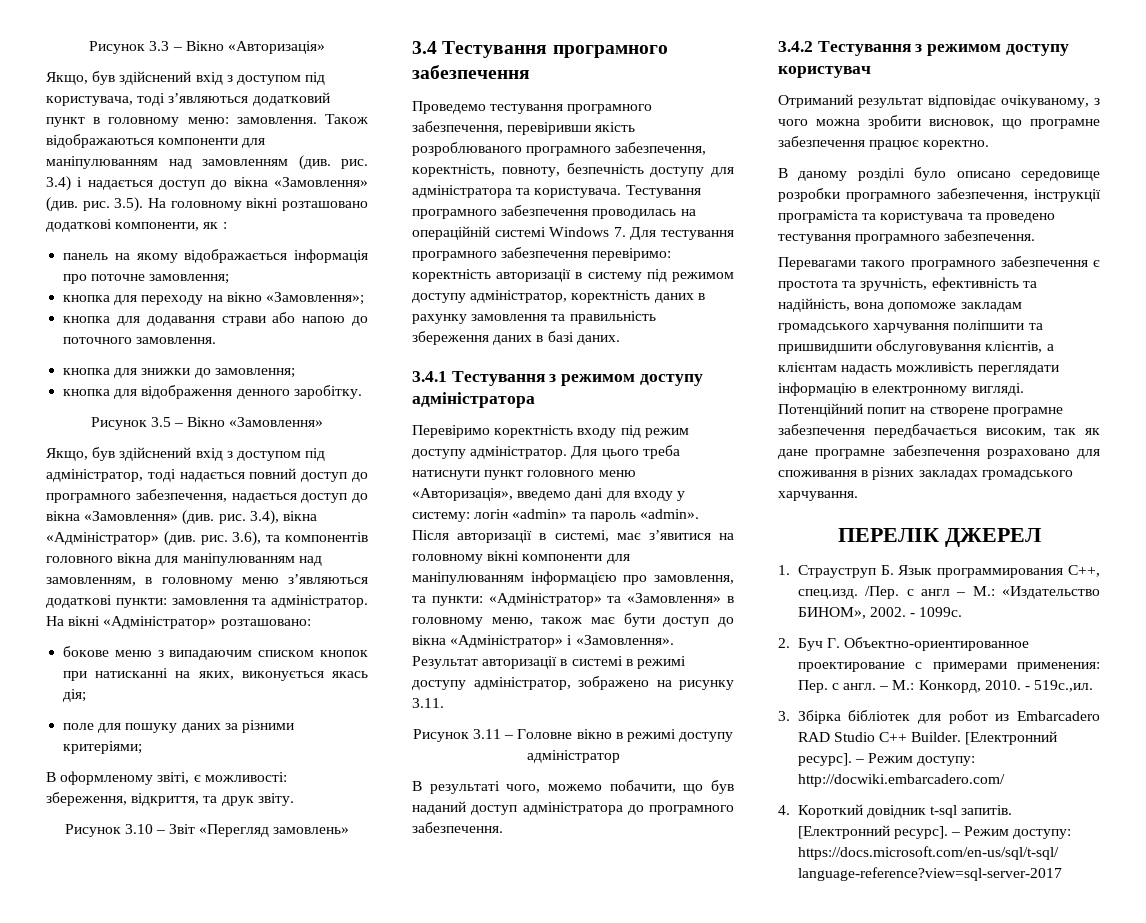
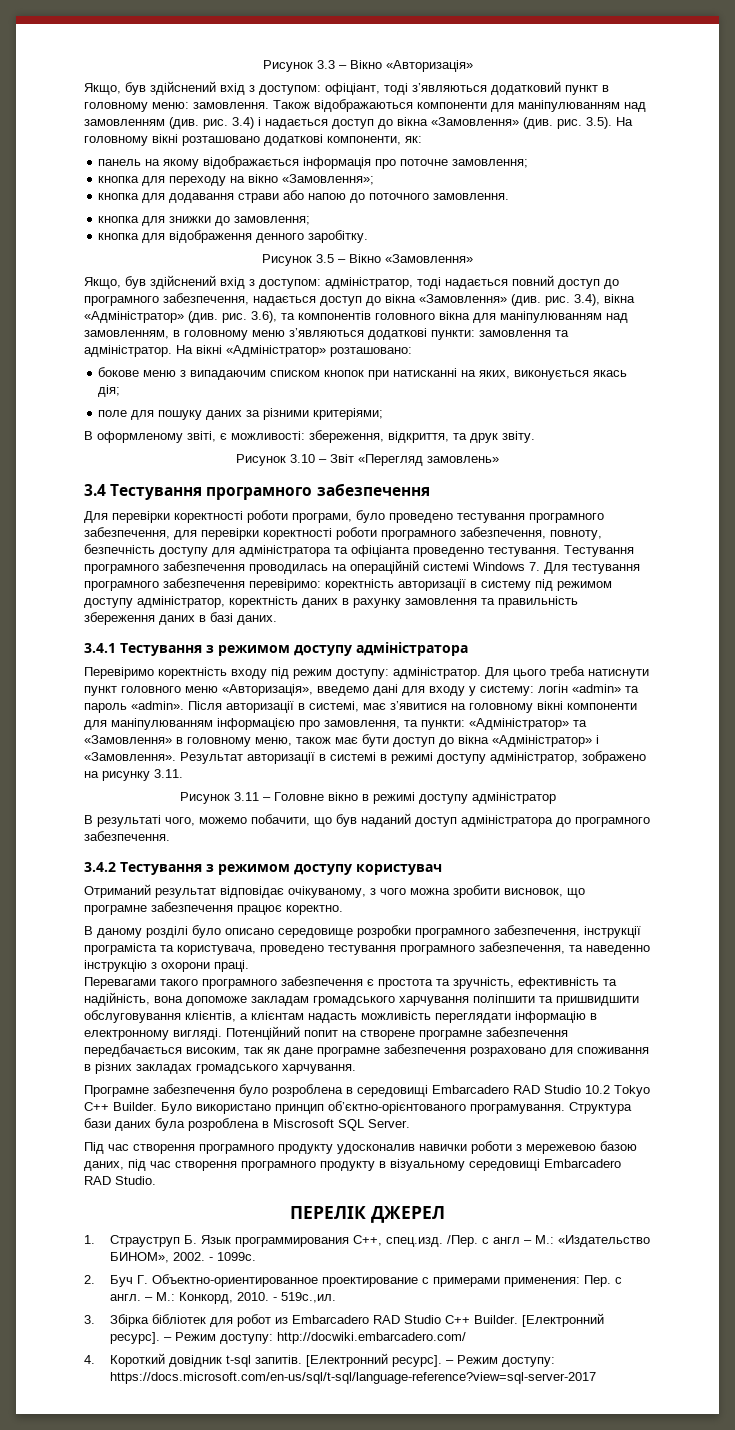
- Якщо, був здійснений вхід з доступом під користувача, тоді з’являються додатковий пункт в головному меню: замовлення.
+ Якщо, був здійснений вхід з доступом: офіціант, тоді з’являються додатковий пункт в головному меню: замовлення.
- 3.5). На головному вікні розташовано додаткові компоненти, як :
+ 3.5). На головному вікні розташовано додаткові компоненти, як:
- Якщо, був здійснений вхід з доступом під адміністратор, тоді надається повний доступ до програмного забезпечення, надається доступ до вікна «Замовлення» (див. рис.
+ Якщо, був здійснений вхід з доступом: адміністратор, тоді надається повний доступ до програмного забезпечення, надається доступ до вікна «Замовлення» (див. рис.
- Проведемо тестування програмного забезпечення, перевіривши якість розроблюваного програмного забезпечення, коректність, повноту, безпечність доступу для адміністратора та користувача.
+ Для перевірки коректності роботи програми, було проведено тестування програмного забезпечення, для перевірки коректності роботи програмного забезпечення, повноту, безпечність доступу для адміністратора та офіціанта проведенно тестування.
- Перевіримо коректність входу під режим доступу адміністратор.
+ Перевіримо коректність входу під режим доступу: адміністратор.
- В даному розділі було описано середовище розробки програмного забезпечення, інструкції програміста та користувача та проведено тестування програмного забезпечення.
+ В даному розділі було описано середовище розробки програмного забезпечення, інструкції програміста та користувача, проведено тестування програмного забезпечення, та наведенно інструкцію з охорони праці.
+ Програмне забезпечення було розроблена в середовищі Embarcadero RAD Studio 10.2 Tokyo С++ Builder. Було використано принцип об’єктно-орієнтованого програмування. Структура бази даних була розроблена в Miscrosoft SQL Server.
+ Під час створення програмного продукту удосконалив навички роботи з мережевою базою даних, під час створення програмного продукту в візуальному середовищі Embarcadero RAD Studio.

